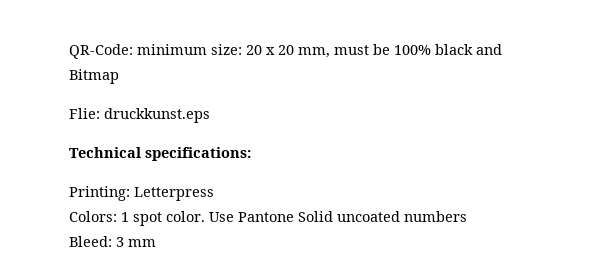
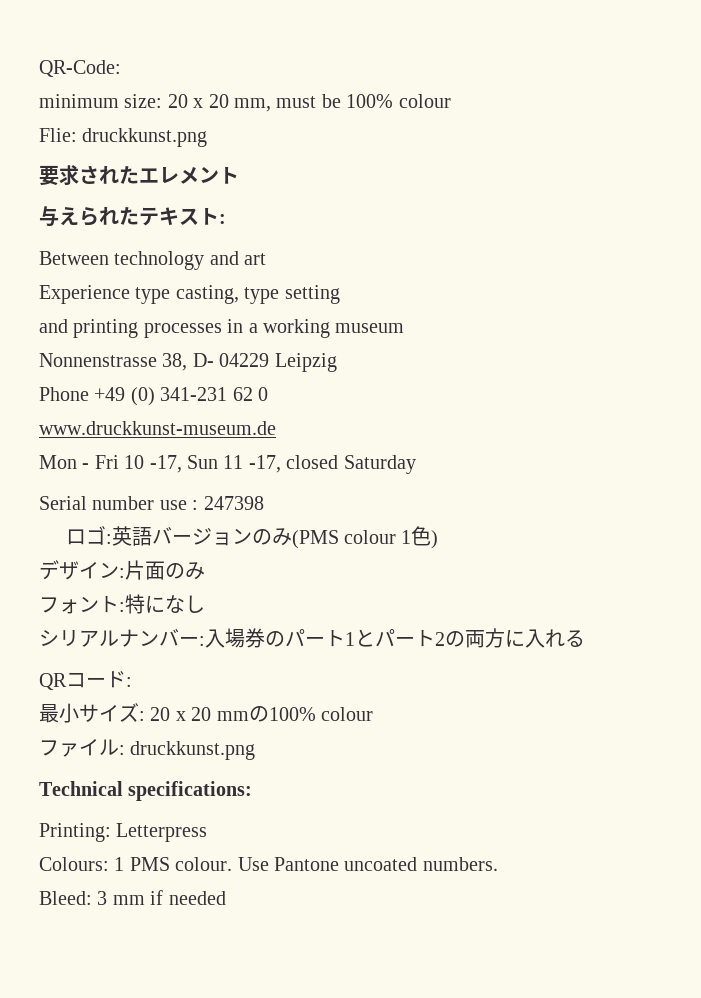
- QR-Code: minimum size: 20 x 20 mm, must be 100% black and Bitmap
- Flie: druckkunst.eps
+ QR-Code:
+ minimum size: 20 x 20 mm, must be 100% colour
+ Flie: druckkunst.png
+ 要求されたエレメント
+ 与えられたテキスト:
+ Between technology and art
+ Experience type casting, type setting
+ and printing processes in a working museum
+ Nonnenstrasse 38, D- 04229 Leipzig
+ Phone +49 (0) 341-231 62 0
+ www.druckkunst-museum.de
+ Mon - Fri 10 -17, Sun 11 -17, closed Saturday
+ Serial number use : 247398
+ ロゴ:英語バージョンのみ(PMS colour 1色)
+ デザイン:片面のみ
+ フォント:特になし
+ シリアルナンバー:入場券のパート1とパート2の両方に入れる
+ QRコード:
+ 最小サイズ: 20 x 20 mmの100% colour
+ ファイル: druckkunst.png
  Technical specifications:
  Printing: Letterpress
- Colors: 1 spot color. Use Pantone Solid uncoated numbers
+ Colours: 1 PMS colour. Use Pantone uncoated numbers.
- Bleed: 3 mm
+ Bleed: 3 mm if needed

